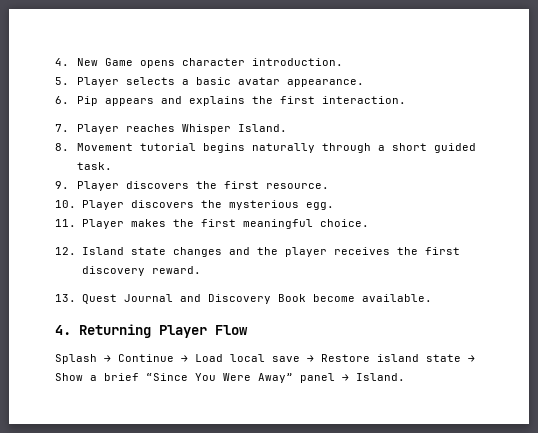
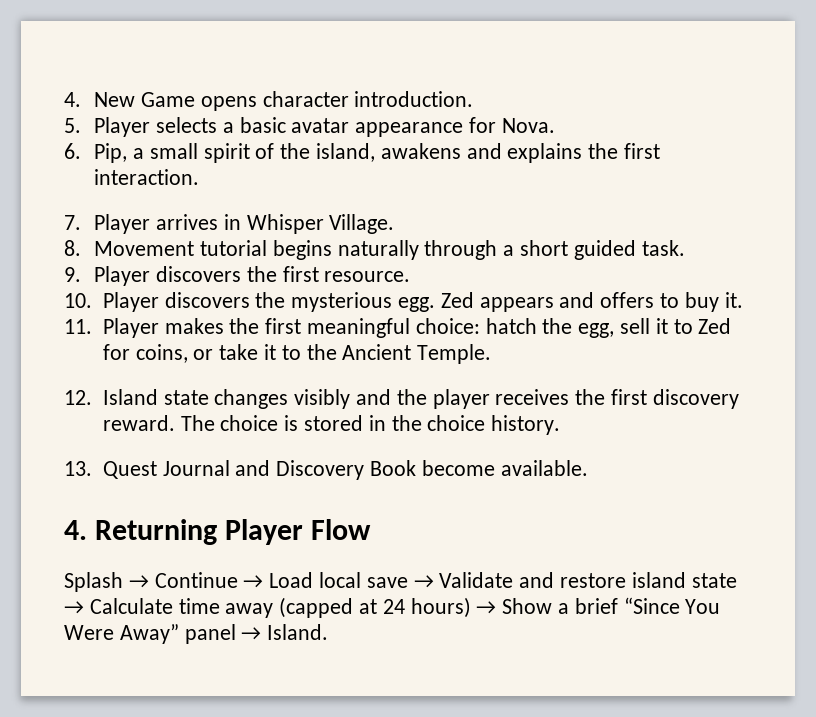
- 5. Player selects a basic avatar appearance.
- 6. Pip appears and explains the first interaction.
+ 5. Player selects a basic avatar appearance for Nova.
+ 6. Pip, a small spirit of the island, awakens and explains the first interaction.
- 7. Player reaches Whisper Island.
+ 7. Player arrives in Whisper Village.
+ Zed appears and offers to buy it.
- 11. Player makes the first meaningful choice.
+ 11. Player makes the first meaningful choice: hatch the egg, sell it to Zed for coins, or take it to the Ancient Temple.
- 12. Island state changes and the player receives the first discovery reward.
+ 12. Island state changes visibly and the player receives the first discovery reward. The choice is stored in the choice history.
- Splash → Continue → Load local save → Restore island state → Show a brief “Since You Were Away” panel → Island.
+ Splash → Continue → Load local save → Validate and restore island state → Calculate time away (capped at 24 hours) → Show a brief “Since You Were Away” panel → Island.

